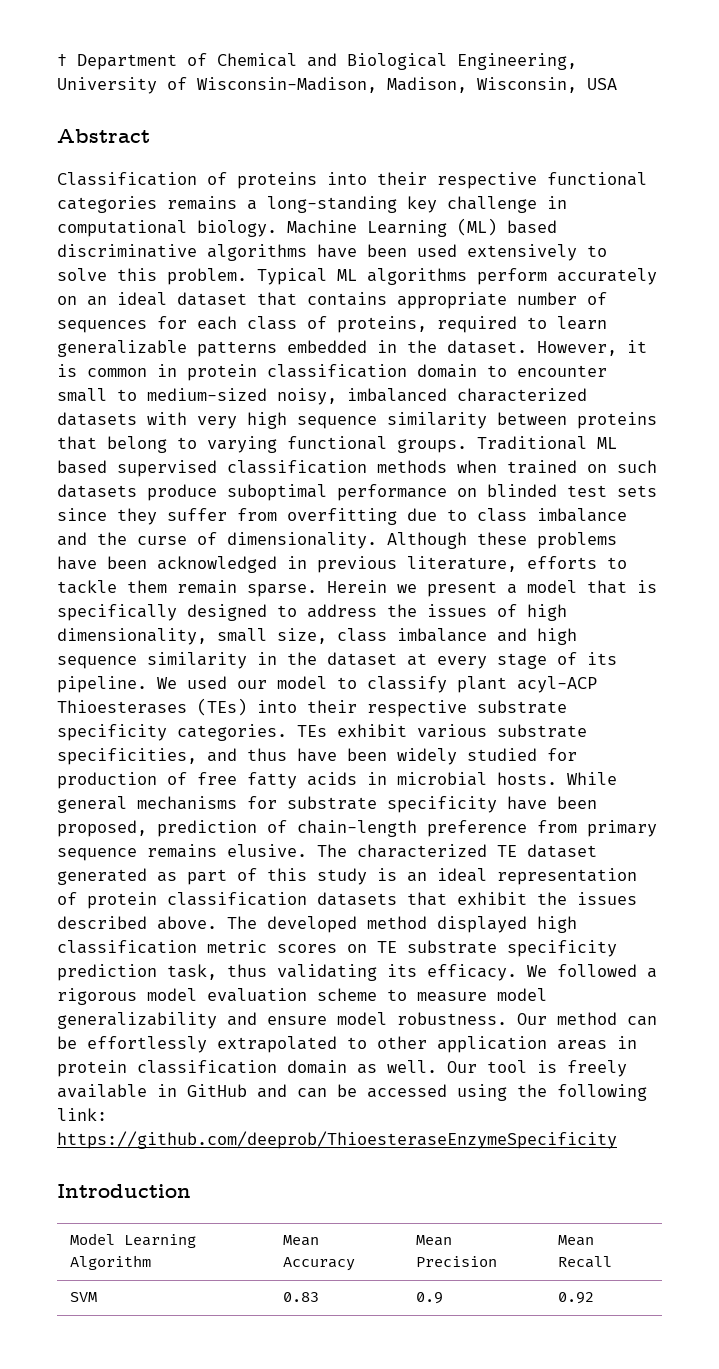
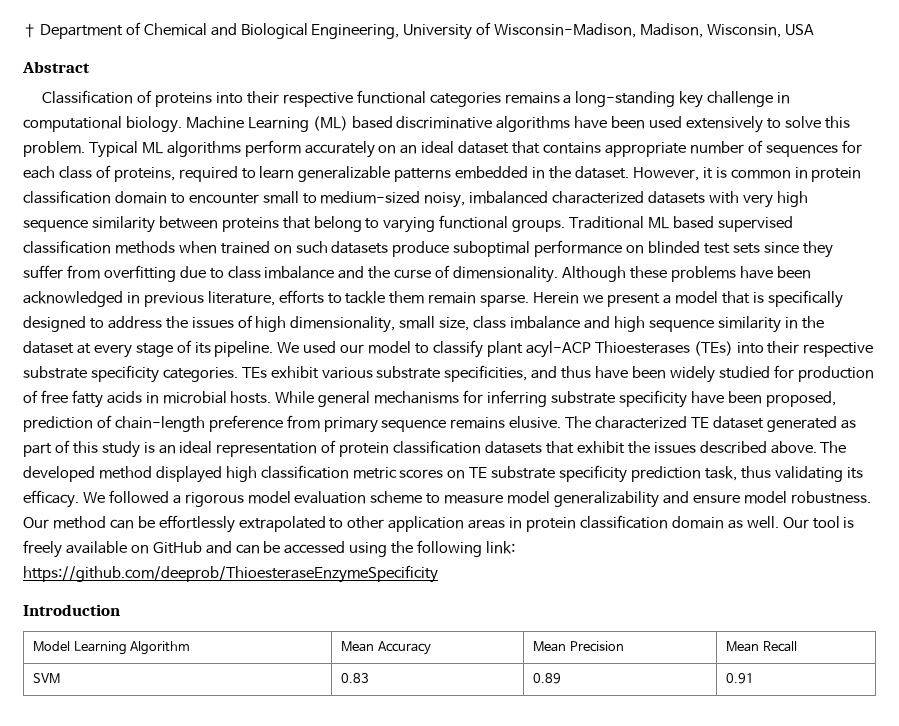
- While general mechanisms for substrate specificity have been proposed, prediction of chain-length preference from primary sequence remains elusive.
+ While general mechanisms for inferring substrate specificity have been proposed, prediction of chain-length preference from primary sequence remains elusive.
- Our tool is freely available in GitHub and can be accessed using the following link: https://github.com/deeprob/ThioesteraseEnzymeSpecificity
+ Our tool is freely available on GitHub and can be accessed using the following link: https://github.com/deeprob/ThioesteraseEnzymeSpecificity
- SVM | 0.83 | 0.9 | 0.92
+ SVM | 0.83 | 0.89 | 0.91

